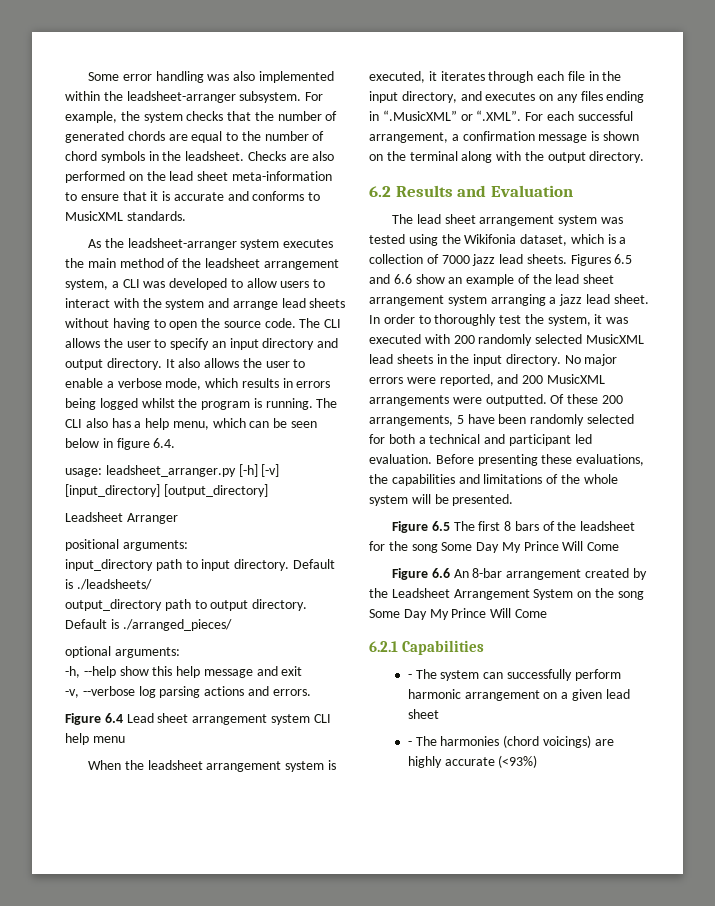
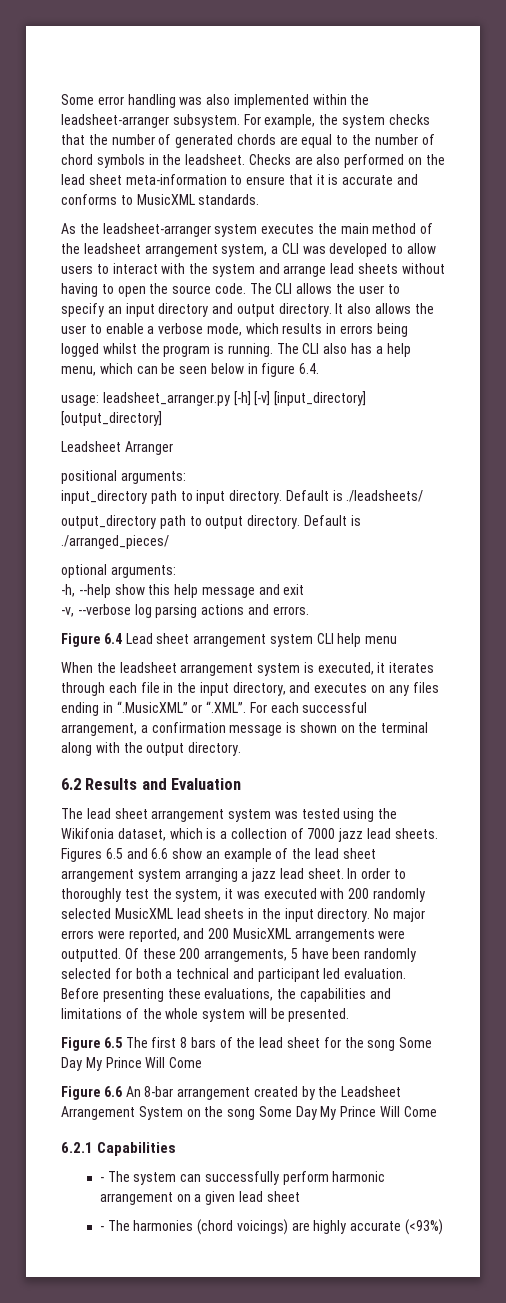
- Figure 6.5 The first 8 bars of the leadsheet for the song Some Day My Prince Will Come
+ Figure 6.5 The first 8 bars of the lead sheet for the song Some Day My Prince Will Come

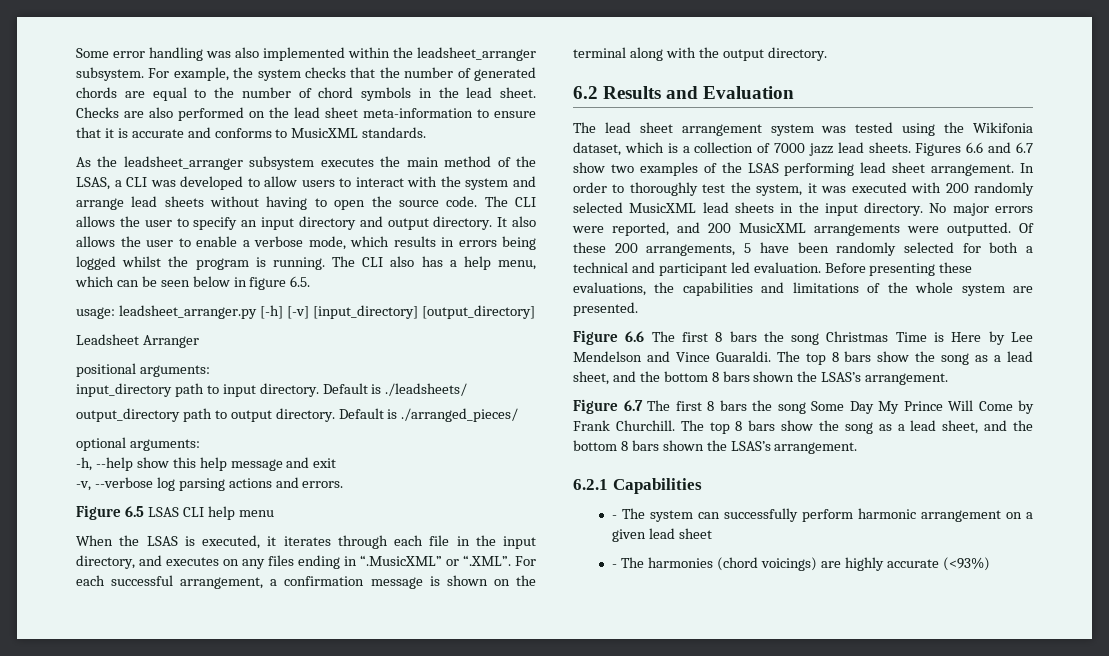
- Some error handling was also implemented within the leadsheet-arranger subsystem.
+ Some error handling was also implemented within the leadsheet_arranger subsystem.
- For example, the system checks that the number of generated chords are equal to the number of chord symbols in the leadsheet.
+ For example, the system checks that the number of generated chords are equal to the number of chord symbols in the lead sheet.
- As the leadsheet-arranger system executes the main method of the leadsheet arrangement system, a CLI was developed to allow users to interact with the system and arrange lead sheets without having to open the source code.
+ As the leadsheet_arranger subsystem executes the main method of the LSAS, a CLI was developed to allow users to interact with the system and arrange lead sheets without having to open the source code.
- The CLI also has a help menu, which can be seen below in figure 6.4.
+ The CLI also has a help menu, which can be seen below in figure 6.5.
- Figure 6.4 Lead sheet arrangement system CLI help menu
+ Figure 6.5 LSAS CLI help menu
- When the leadsheet arrangement system is executed, it iterates through each file in the input directory, and executes on any files ending in “.MusicXML” or “.XML”. For each successful arrangement, a confirmation message is shown on the terminal along with the output directory.
+ When the LSAS is executed, it iterates through each file in the input directory, and executes on any files ending in “.MusicXML” or “.XML”. For each successful arrangement, a confirmation message is shown on the terminal along with the output directory.
- Figures 6.5 and 6.6 show an example of the lead sheet arrangement system arranging a jazz lead sheet.
+ Figures 6.6 and 6.7 show two examples of the LSAS performing lead sheet arrangement.
- Before presenting these evaluations, the capabilities and limitations of the whole system will be presented.
+ Before presenting these evaluations, the capabilities and limitations of the whole system are presented.
- Figure 6.5 The first 8 bars of the lead sheet for the song Some Day My Prince Will Come
- Figure 6.6 An 8-bar arrangement created by the Leadsheet Arrangement System on the song Some Day My Prince Will Come
+ Figure 6.6 The first 8 bars the song Christmas Time is Here by Lee Mendelson and Vince Guaraldi. The top 8 bars show the song as a lead sheet, and the bottom 8 bars shown the LSAS’s arrangement.
+ Figure 6.7 The first 8 bars the song Some Day My Prince Will Come by Frank Churchill. The top 8 bars show the song as a lead sheet, and the bottom 8 bars shown the LSAS’s arrangement.

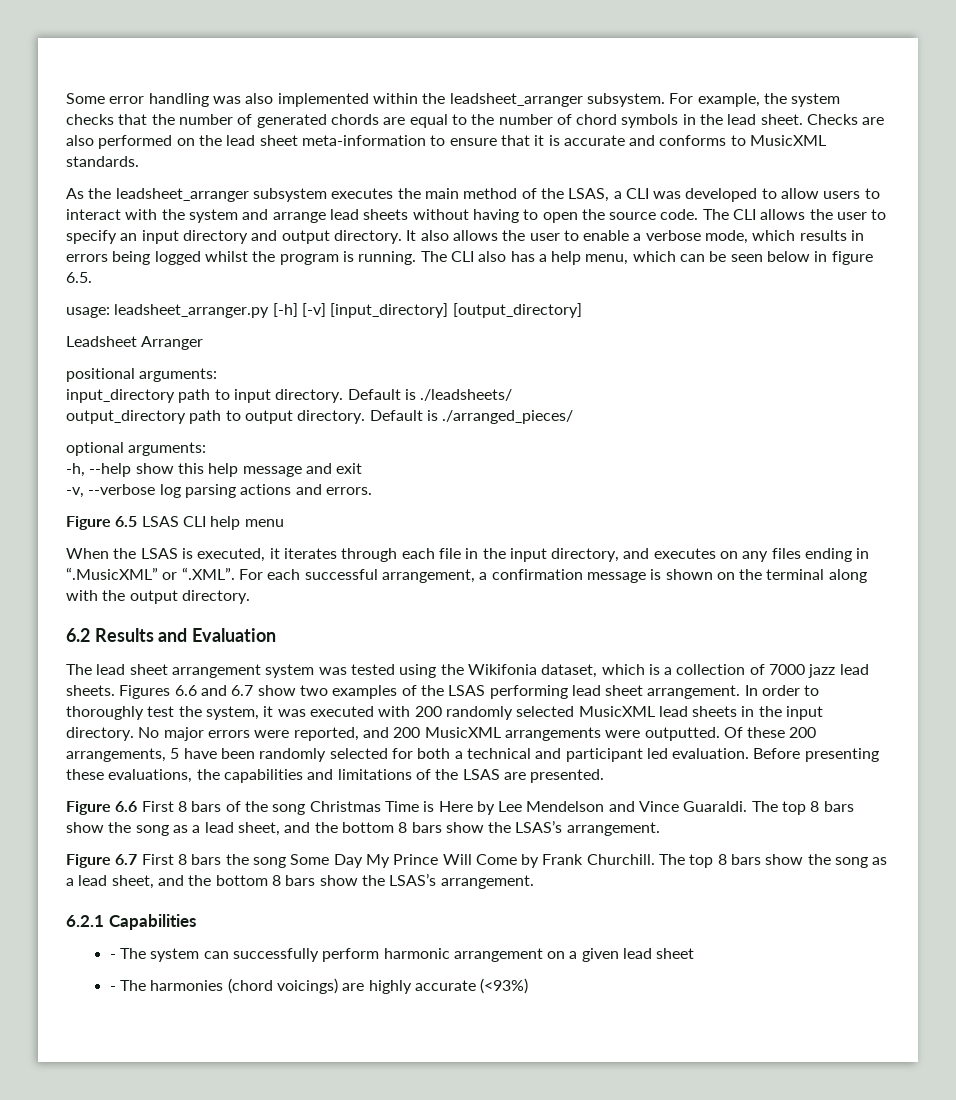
- Before presenting these evaluations, the capabilities and limitations of the whole system are presented.
+ Before presenting these evaluations, the capabilities and limitations of the LSAS are presented.
- Figure 6.6 The first 8 bars the song Christmas Time is Here by Lee Mendelson and Vince Guaraldi. The top 8 bars show the song as a lead sheet, and the bottom 8 bars shown the LSAS’s arrangement.
+ Figure 6.6 First 8 bars of the song Christmas Time is Here by Lee Mendelson and Vince Guaraldi. The top 8 bars show the song as a lead sheet, and the bottom 8 bars show the LSAS’s arrangement.
- Figure 6.7 The first 8 bars the song Some Day My Prince Will Come by Frank Churchill. The top 8 bars show the song as a lead sheet, and the bottom 8 bars shown the LSAS’s arrangement.
+ Figure 6.7 First 8 bars the song Some Day My Prince Will Come by Frank Churchill. The top 8 bars show the song as a lead sheet, and the bottom 8 bars show the LSAS’s arrangement.

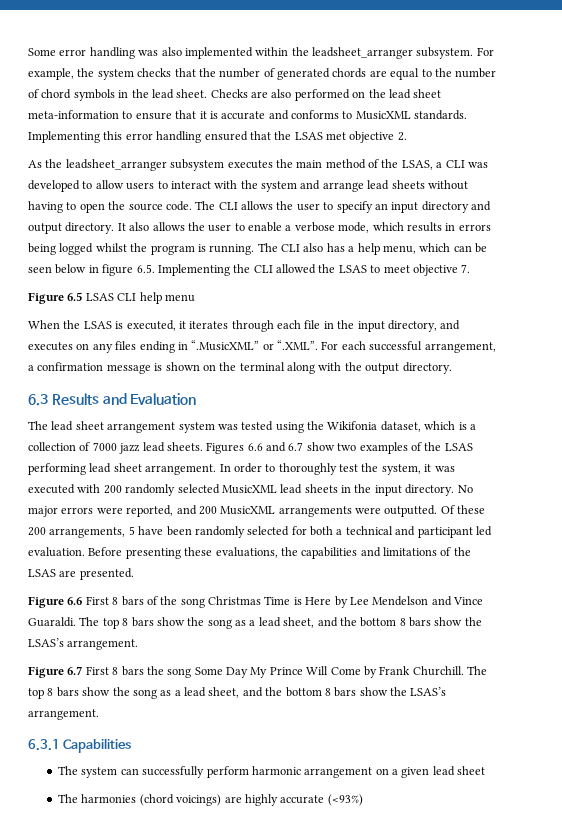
+ Implementing this error handling ensured that the LSAS met objective 2.
- The CLI also has a help menu, which can be seen below in figure 6.5.
- usage: leadsheet_arranger.py [-h] [-v] [input_directory] [output_directory]
- Leadsheet Arranger
- positional arguments:
- input_directory path to input directory. Default is ./leadsheets/
- output_directory path to output directory. Default is ./arranged_pieces/
- optional arguments:
- -h, --help show this help message and exit
- -v, --verbose log parsing actions and errors.
+ The CLI also has a help menu, which can be seen below in figure 6.5. Implementing the CLI allowed the LSAS to meet objective 7.
- 6.2 Results and Evaluation
+ 6.3 Results and Evaluation
- 6.2.1 Capabilities
+ 6.3.1 Capabilities
- - The system can successfully perform harmonic arrangement on a given lead sheet
+ The system can successfully perform harmonic arrangement on a given lead sheet
- - The harmonies (chord voicings) are highly accurate (<93%)
+ The harmonies (chord voicings) are highly accurate (<93%)

